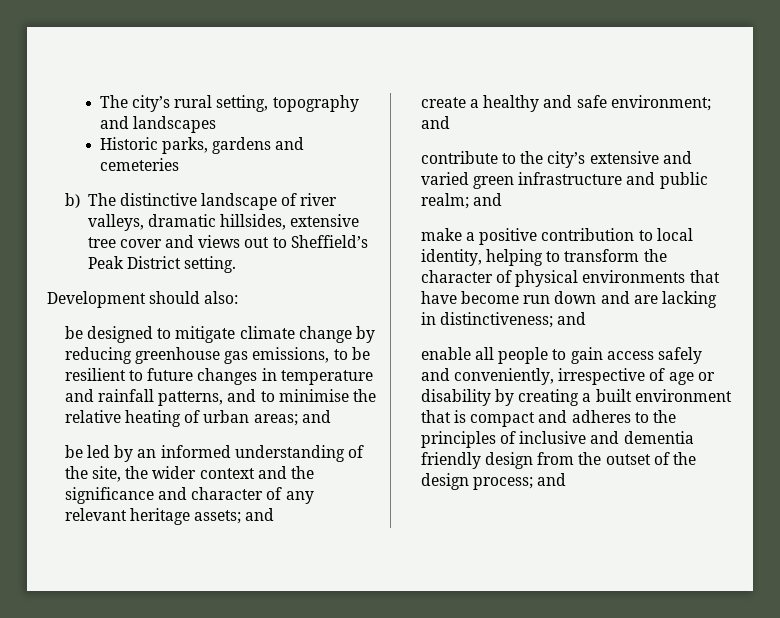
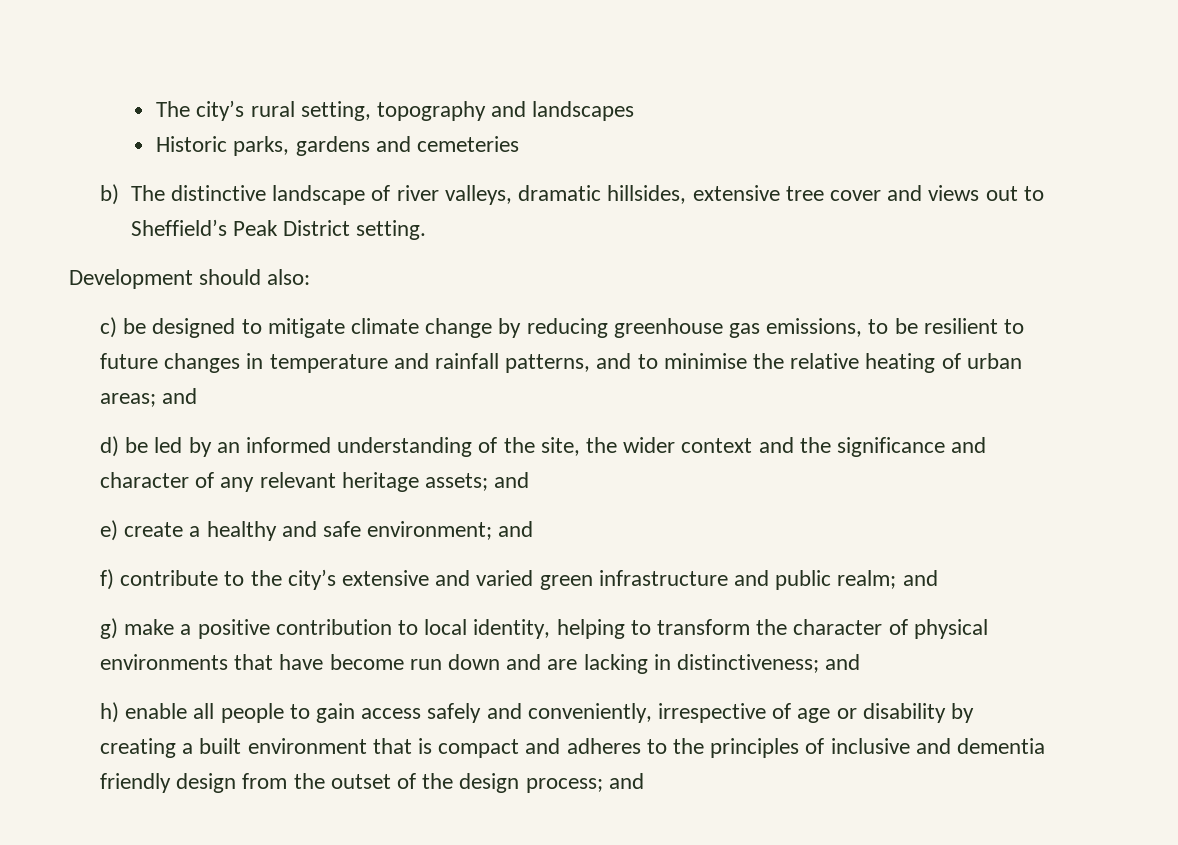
- be designed to mitigate climate change by reducing greenhouse gas emissions, to be resilient to future changes in temperature and rainfall patterns, and to minimise the relative heating of urban areas; and
+ c) be designed to mitigate climate change by reducing greenhouse gas emissions, to be resilient to future changes in temperature and rainfall patterns, and to minimise the relative heating of urban areas; and
- be led by an informed understanding of the site, the wider context and the significance and character of any relevant heritage assets; and
+ d) be led by an informed understanding of the site, the wider context and the significance and character of any relevant heritage assets; and
- create a healthy and safe environment; and
+ e) create a healthy and safe environment; and
- contribute to the city’s extensive and varied green infrastructure and public realm; and
+ f) contribute to the city’s extensive and varied green infrastructure and public realm; and
- make a positive contribution to local identity, helping to transform the character of physical environments that have become run down and are lacking in distinctiveness; and
+ g) make a positive contribution to local identity, helping to transform the character of physical environments that have become run down and are lacking in distinctiveness; and
- enable all people to gain access safely and conveniently, irrespective of age or disability by creating a built environment that is compact and adheres to the principles of inclusive and dementia friendly design from the outset of the design process; and
+ h) enable all people to gain access safely and conveniently, irrespective of age or disability by creating a built environment that is compact and adheres to the principles of inclusive and dementia friendly design from the outset of the design process; and

